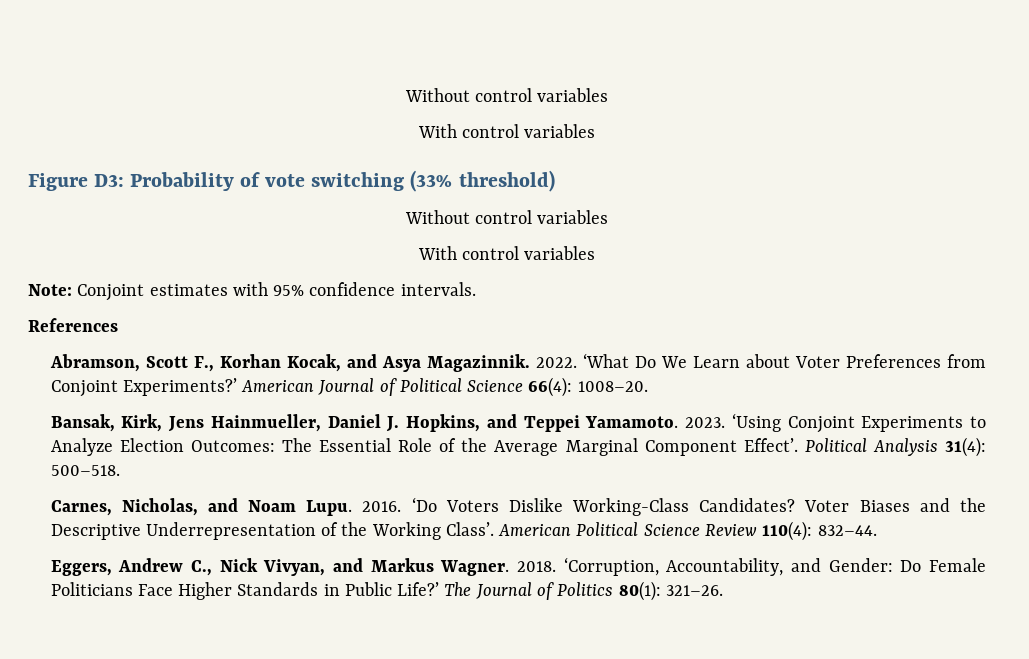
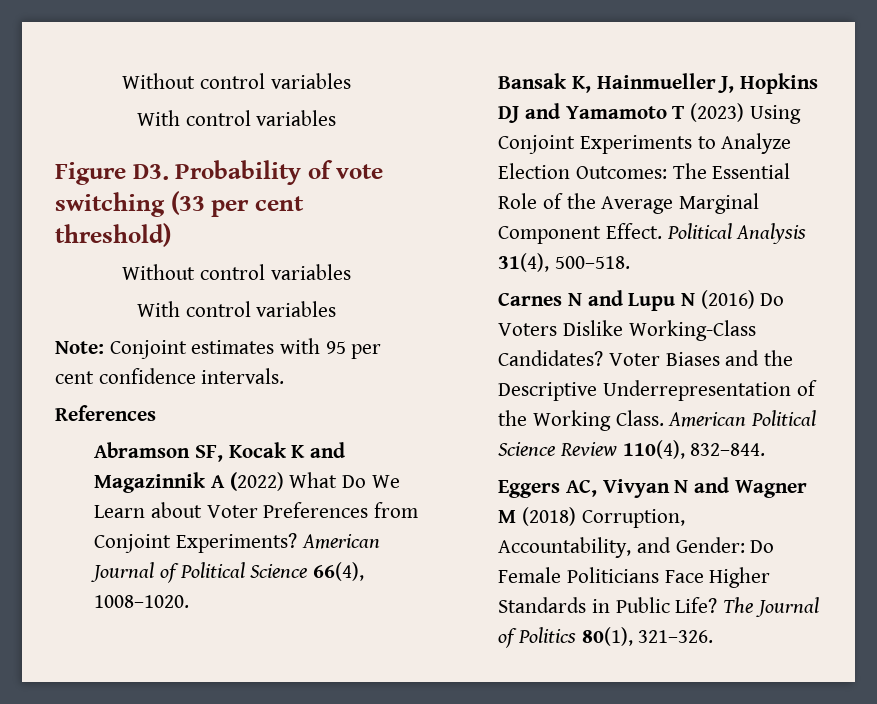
- Figure D3: Probability of vote switching (33% threshold)
+ Figure D3. Probability of vote switching (33 per cent threshold)
- Note: Conjoint estimates with 95% confidence intervals.
+ Note: Conjoint estimates with 95 per cent confidence intervals.
- Abramson, Scott F., Korhan Kocak, and Asya Magazinnik. 2022. ‘What Do We Learn about Voter Preferences from Conjoint Experiments?’
+ Abramson SF, Kocak K and Magazinnik A (2022) What Do We Learn about Voter Preferences from Conjoint Experiments?
- American Journal of Political Science 66(4): 1008–20.
- Bansak, Kirk, Jens Hainmueller, Daniel J. Hopkins, and Teppei Yamamoto. 2023. ‘Using Conjoint Experiments to Analyze Election Outcomes: The Essential Role of the Average Marginal Component Effect’.
+ American Journal of Political Science 66(4), 1008–1020.
+ Bansak K, Hainmueller J, Hopkins DJ and Yamamoto T (2023) Using Conjoint Experiments to Analyze Election Outcomes: The Essential Role of the Average Marginal Component Effect.
- Political Analysis 31(4): 500–518.
+ Political Analysis 31(4), 500–518.
- Carnes, Nicholas, and Noam Lupu. 2016. ‘Do Voters Dislike Working-Class Candidates?
+ Carnes N and Lupu N (2016) Do Voters Dislike Working-Class Candidates?
- Voter Biases and the Descriptive Underrepresentation of the Working Class’.
+ Voter Biases and the Descriptive Underrepresentation of the Working Class.
- American Political Science Review 110(4): 832–44.
- Eggers, Andrew C., Nick Vivyan, and Markus Wagner. 2018. ‘Corruption, Accountability, and Gender: Do Female Politicians Face Higher Standards in Public Life?’
+ American Political Science Review 110(4), 832–844.
+ Eggers AC, Vivyan N and Wagner M (2018) Corruption, Accountability, and Gender: Do Female Politicians Face Higher Standards in Public Life?
- The Journal of Politics 80(1): 321–26.
+ The Journal of Politics 80(1), 321–326.

